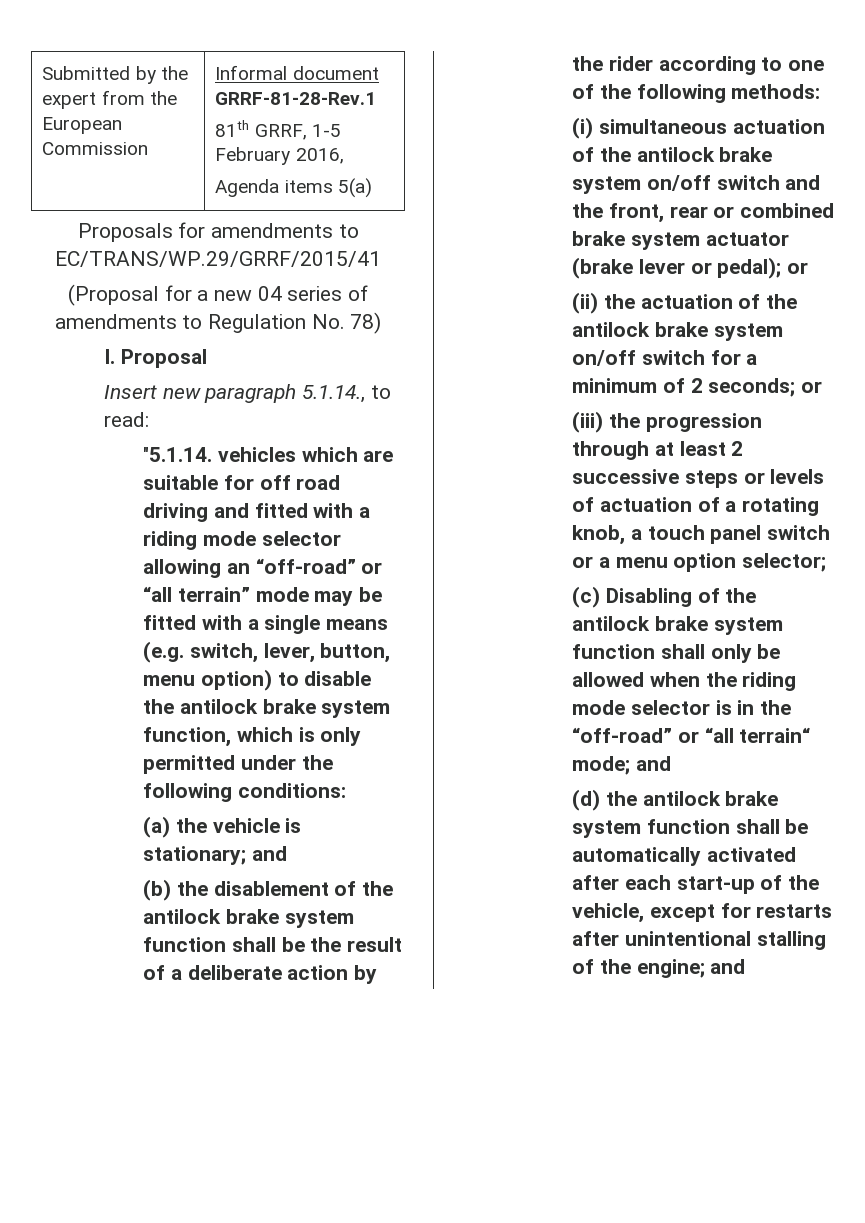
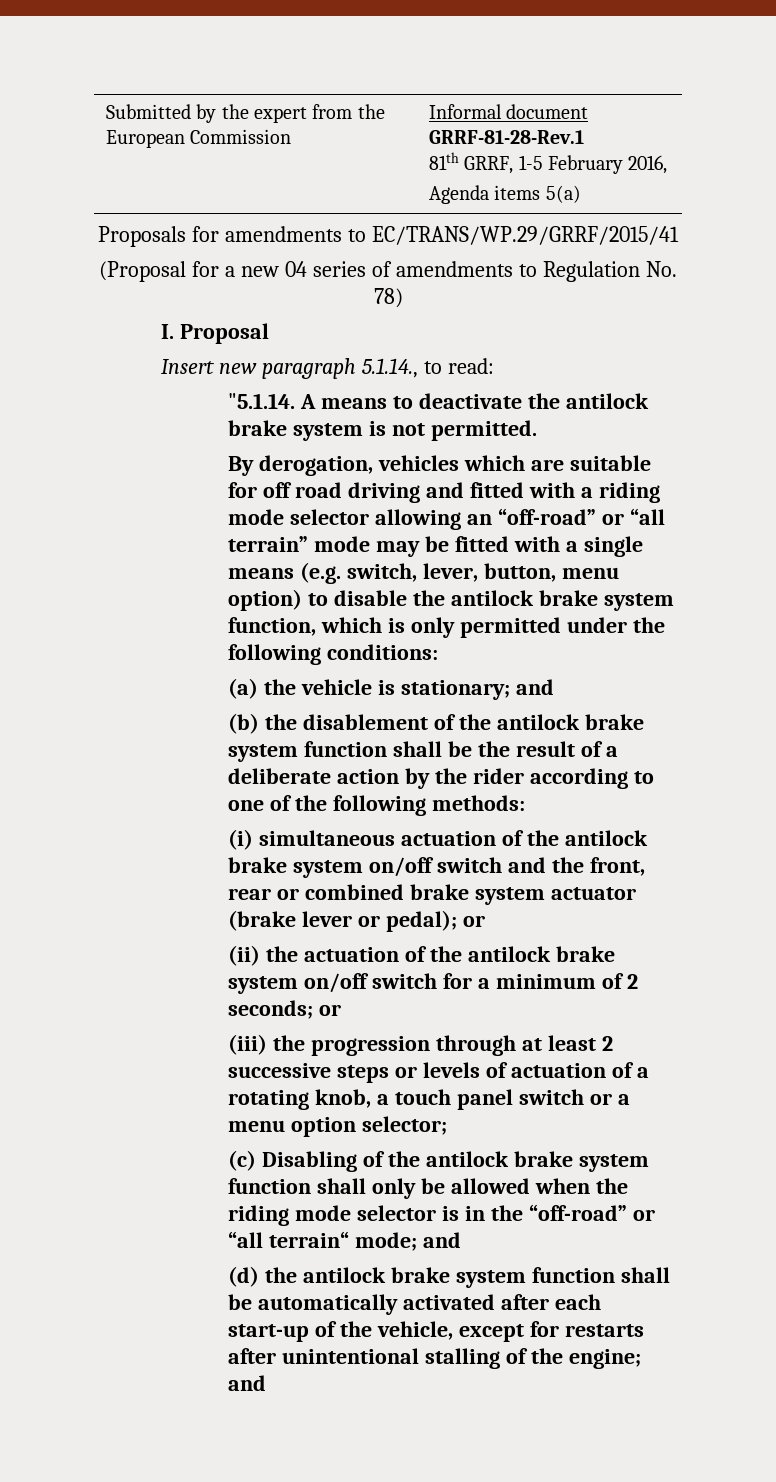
- "5.1.14. vehicles which are suitable for off road driving and fitted with a riding mode selector allowing an “off-road” or “all terrain” mode may be fitted with a single means (e.g. switch, lever, button, menu option) to disable the antilock brake system function, which is only permitted under the following conditions:
+ "5.1.14. A means to deactivate the antilock brake system is not permitted.
+ By derogation, vehicles which are suitable for off road driving and fitted with a riding mode selector allowing an “off-road” or “all terrain” mode may be fitted with a single means (e.g. switch, lever, button, menu option) to disable the antilock brake system function, which is only permitted under the following conditions:

